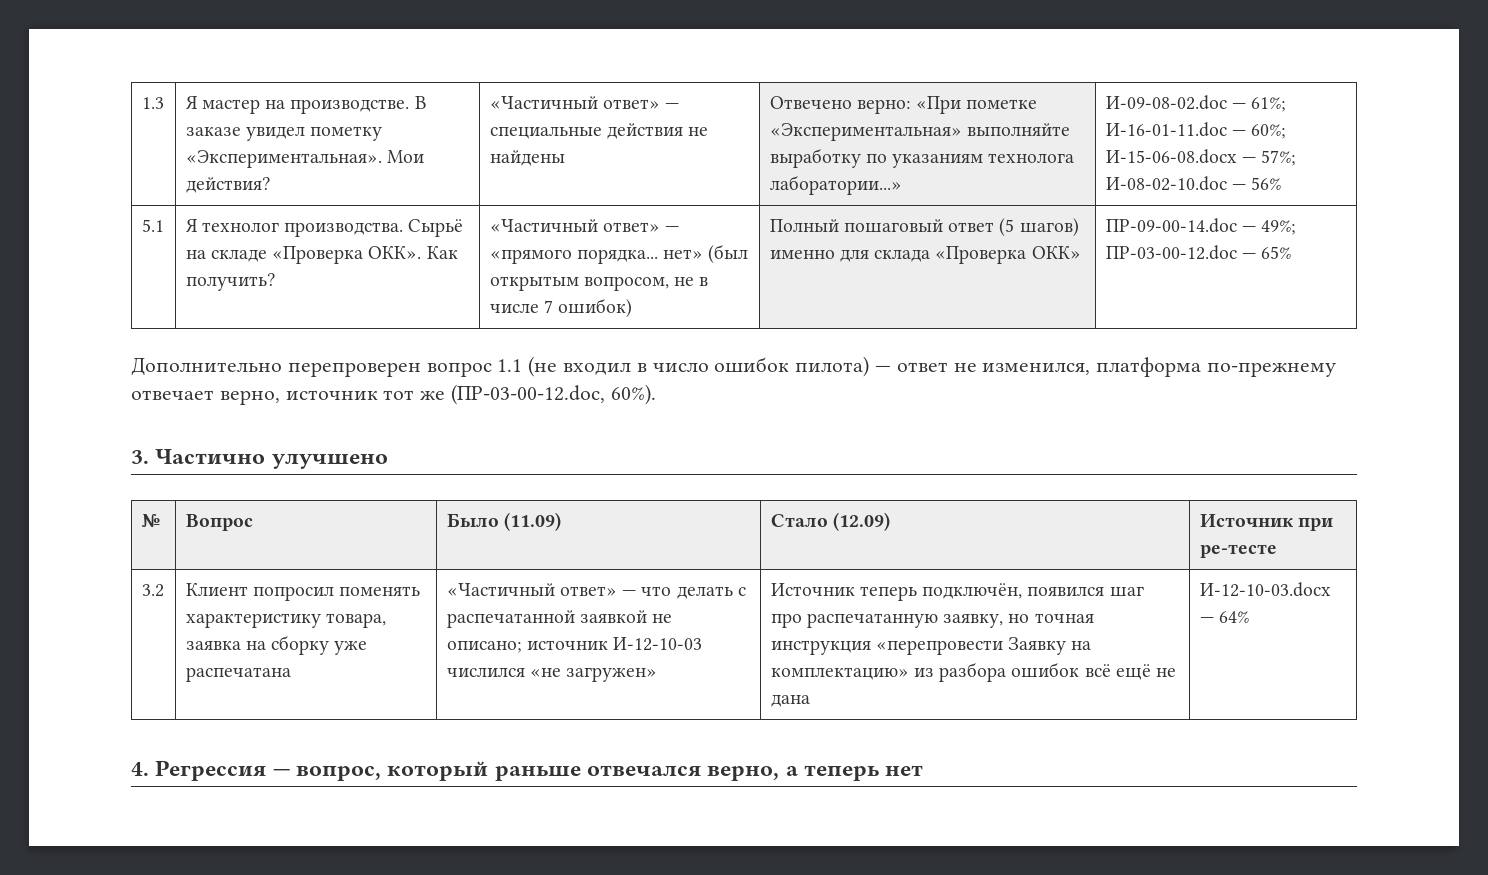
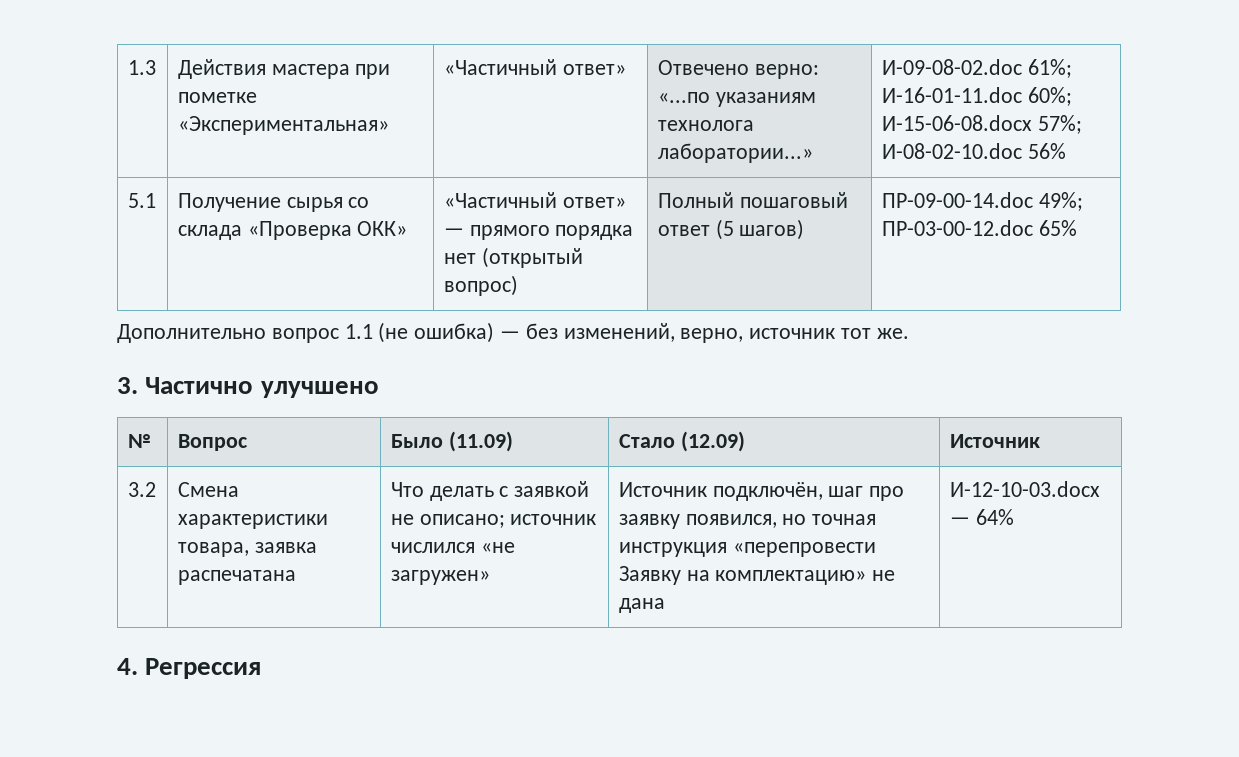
- Я мастер на производстве. В заказе увидел пометку «Экспериментальная». Мои действия? | «Частичный ответ» — специальные действия не найдены | Отвечено верно: «При пометке «Экспериментальная» выполняйте выработку по указаниям технолога лаборатории...»
+ Действия мастера при пометке «Экспериментальная» | «Частичный ответ» | Отвечено верно: «...по указаниям технолога лаборатории...»
- И-09-08-02.doc — 61%; И-16-01-11.doc — 60%; И-15-06-08.docx — 57%; И-08-02-10.doc — 56%
+ И-09-08-02.doc 61%; И-16-01-11.doc 60%; И-15-06-08.docx 57%; И-08-02-10.doc 56%
- Я технолог производства. Сырьё на складе «Проверка ОКК». Как получить? | «Частичный ответ» — «прямого порядка... нет» (был открытым вопросом, не в числе 7 ошибок)
+ Получение сырья со склада «Проверка ОКК» | «Частичный ответ» — прямого порядка нет (открытый вопрос)
- Полный пошаговый ответ (5 шагов) именно для склада «Проверка ОКК»
+ Полный пошаговый ответ (5 шагов)
- ПР-09-00-14.doc — 49%; ПР-03-00-12.doc — 65%
+ ПР-09-00-14.doc 49%; ПР-03-00-12.doc 65%
- Дополнительно перепроверен вопрос 1.1 (не входил в число ошибок пилота) — ответ не изменился, платформа по-прежнему отвечает верно, источник тот же (ПР-03-00-12.doc, 60%).
+ Дополнительно вопрос 1.1 (не ошибка) — без изменений, верно, источник тот же.
- № | Вопрос | Было (11.09) | Стало (12.09) | Источник при ре-тесте
+ № | Вопрос | Было (11.09) | Стало (12.09) | Источник
- Клиент попросил поменять характеристику товара, заявка на сборку уже распечатана | «Частичный ответ» — что делать с распечатанной заявкой не описано; источник И-12-10-03 числился «не загружен»
+ Смена характеристики товара, заявка распечатана | Что делать с заявкой не описано; источник числился «не загружен»
- Источник теперь подключён, появился шаг про распечатанную заявку, но точная инструкция «перепровести Заявку на комплектацию» из разбора ошибок всё ещё не дана
+ Источник подключён, шаг про заявку появился, но точная инструкция «перепровести Заявку на комплектацию» не дана
- 4. Регрессия — вопрос, который раньше отвечался верно, а теперь нет
+ 4. Регрессия

